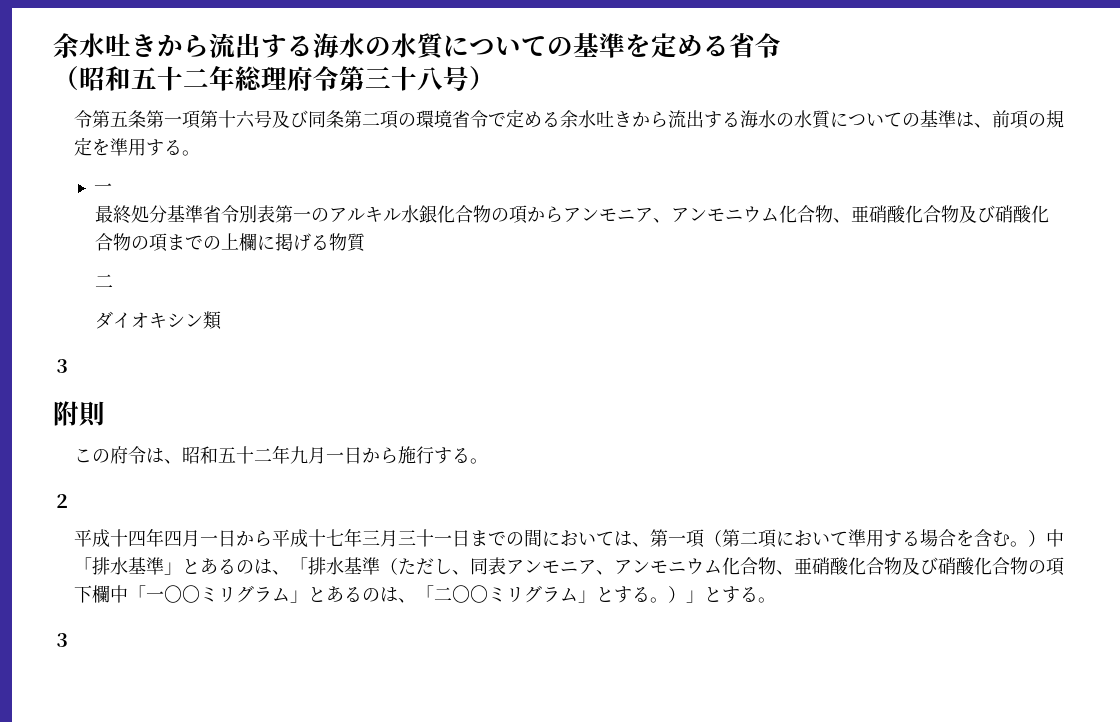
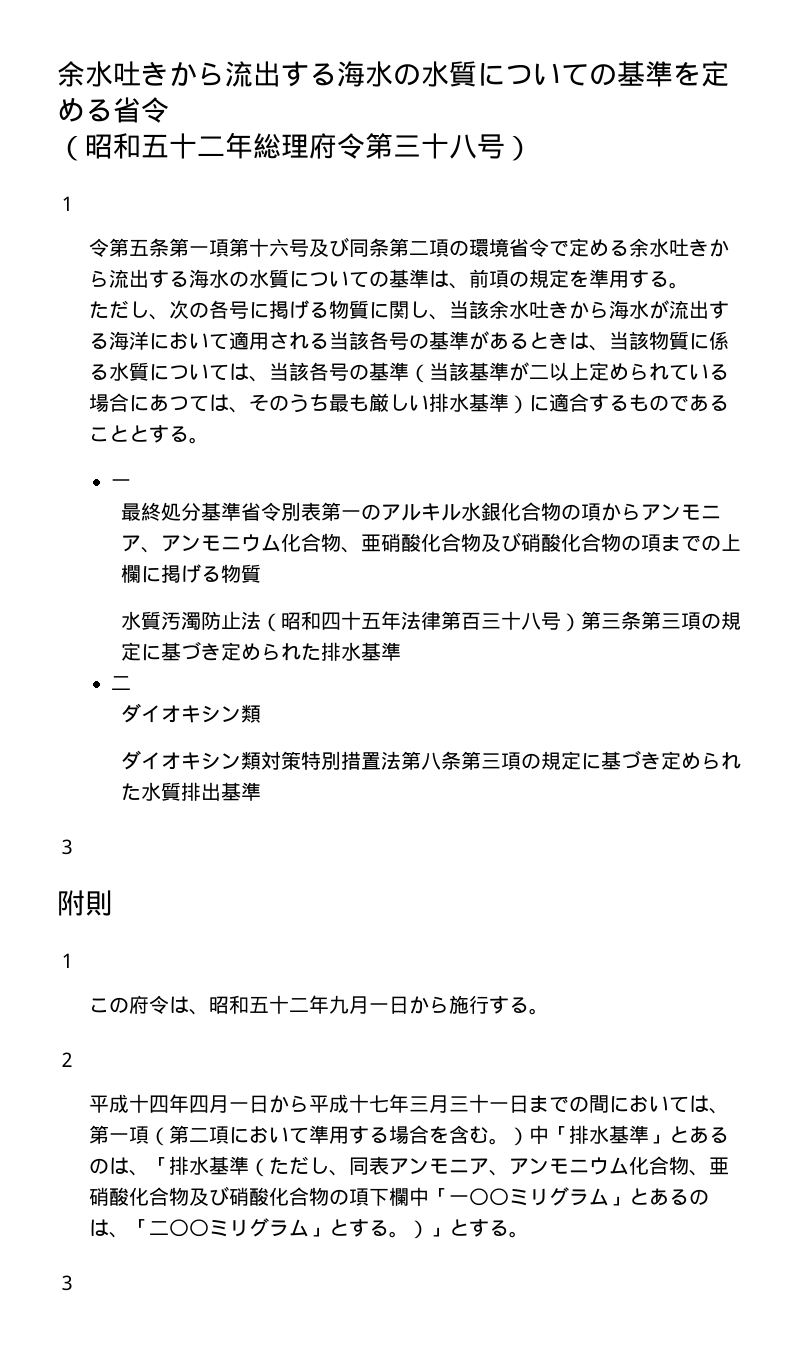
  （昭和五十二年総理府令第三十八号）
+ １
+ ただし、次の各号に掲げる物質に関し、当該余水吐きから海水が流出する海洋において適用される当該各号の基準があるときは、当該物質に係る水質については、当該各号の基準（当該基準が二以上定められている場合にあつては、そのうち最も厳しい排水基準）に適合するものであることとする。
  最終処分基準省令別表第一のアルキル水銀化合物の項からアンモニア、アンモニウム化合物、亜硝酸化合物及び硝酸化合物の項までの上欄に掲げる物質
+ 水質汚濁防止法（昭和四十五年法律第百三十八号）第三条第三項の規定に基づき定められた排水基準
  二
  ダイオキシン類
+ ダイオキシン類対策特別措置法第八条第三項の規定に基づき定められた水質排出基準
  附則
+ １

